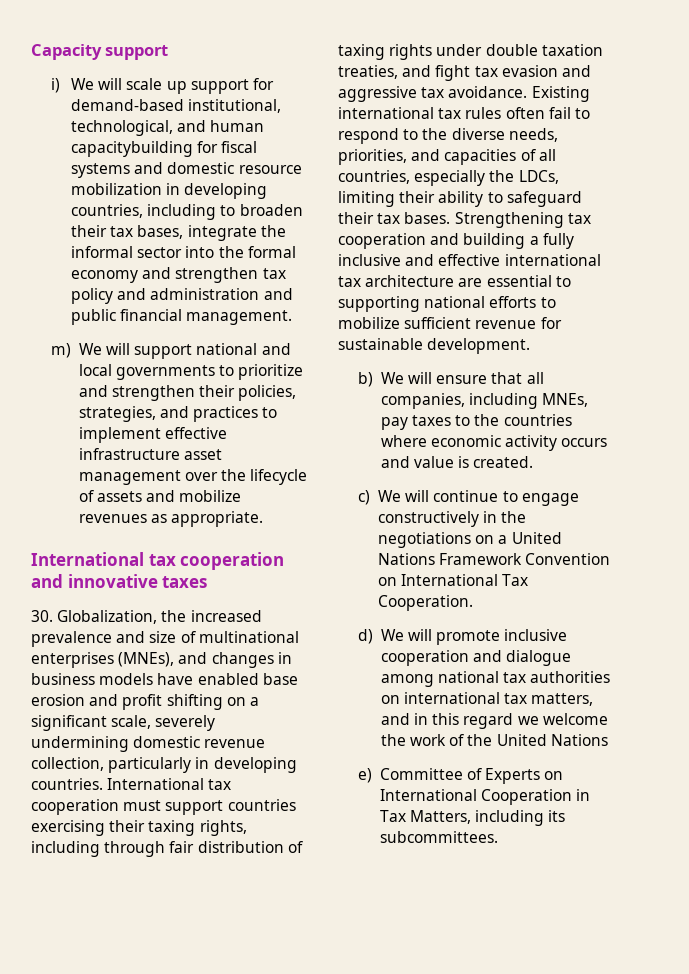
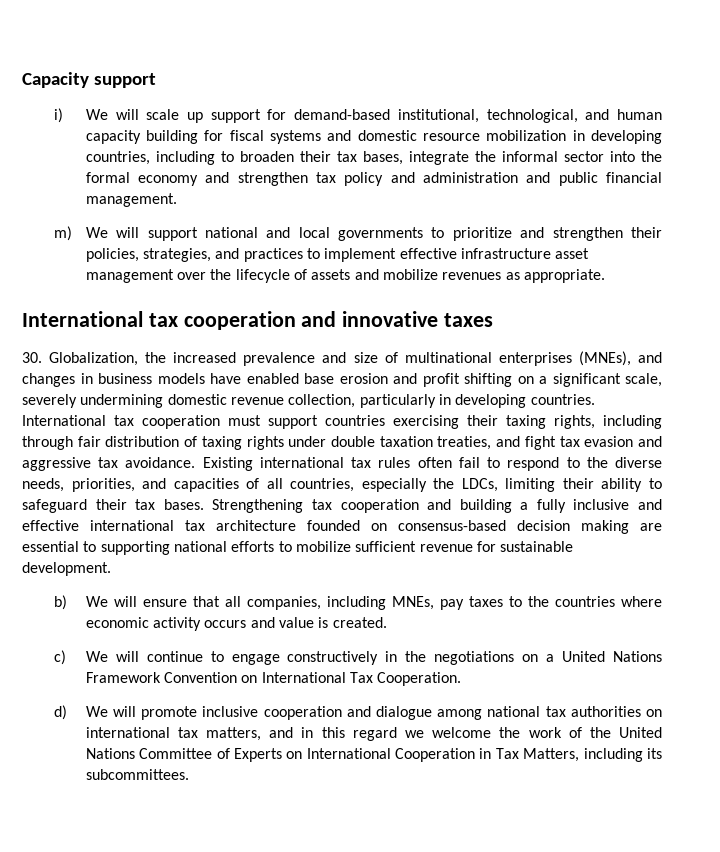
- i) We will scale up support for demand-based institutional, technological, and human capacitybuilding for fiscal systems and domestic resource mobilization in developing countries, including to broaden their tax bases, integrate the informal sector into the formal economy and strengthen tax policy and administration and public financial management.
+ i) We will scale up support for demand-based institutional, technological, and human capacity building for fiscal systems and domestic resource mobilization in developing countries, including to broaden their tax bases, integrate the informal sector into the formal economy and strengthen tax policy and administration and public financial management.
- Strengthening tax cooperation and building a fully inclusive and effective international tax architecture are essential to supporting national efforts to mobilize sufficient revenue for sustainable development.
+ Strengthening tax cooperation and building a fully inclusive and effective international tax architecture founded on consensus-based decision making are essential to supporting national efforts to mobilize sufficient revenue for sustainable development.
- d) We will promote inclusive cooperation and dialogue among national tax authorities on international tax matters, and in this regard we welcome the work of the United Nations
- e) Committee of Experts on International Cooperation in Tax Matters, including its subcommittees.
+ d) We will promote inclusive cooperation and dialogue among national tax authorities on international tax matters, and in this regard we welcome the work of the United Nations Committee of Experts on International Cooperation in Tax Matters, including its subcommittees.

